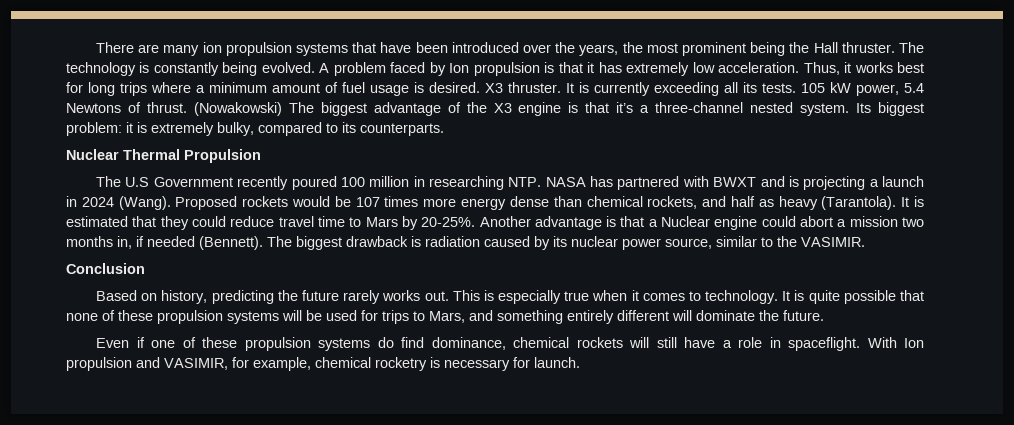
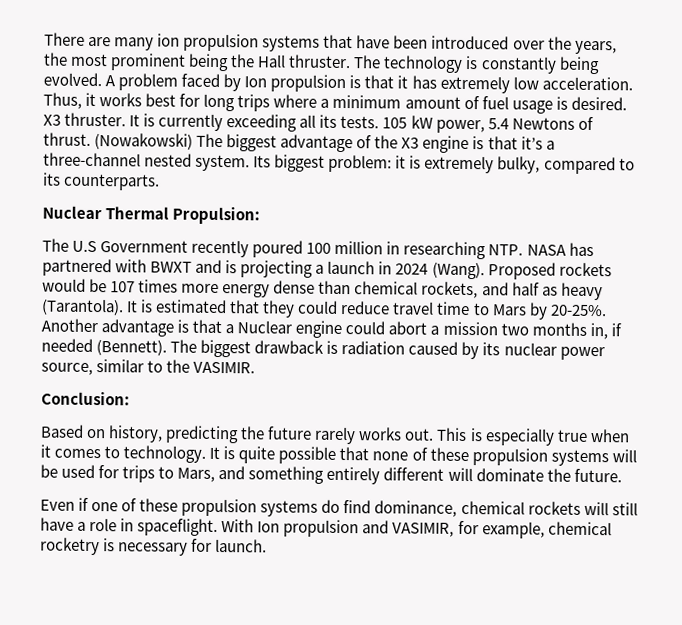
- Nuclear Thermal Propulsion
+ Nuclear Thermal Propulsion:
- Conclusion
+ Conclusion:

